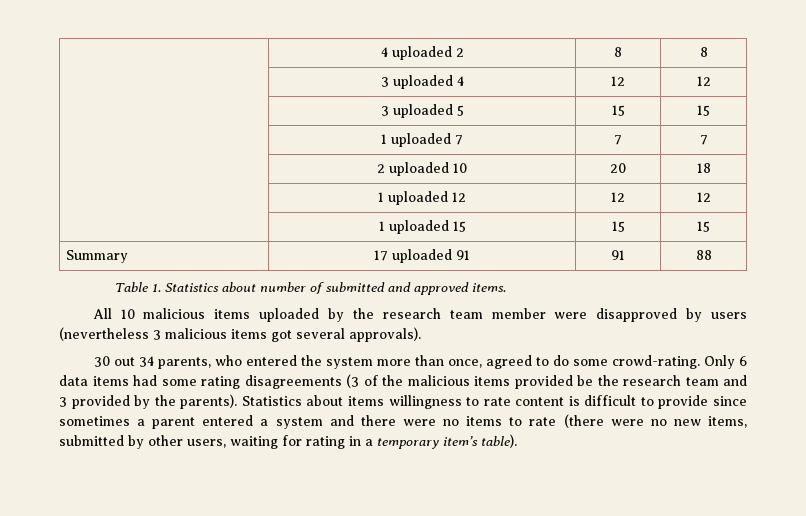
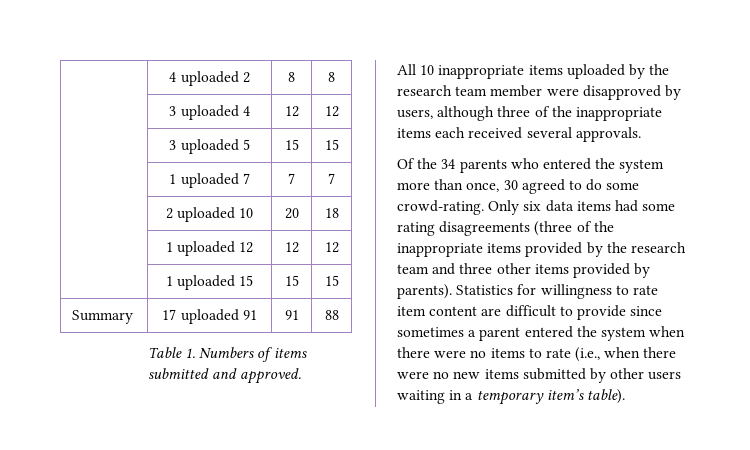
- Table 1. Statistics about number of submitted and approved items.
+ Table 1. Numbers of items submitted and approved.
- All 10 malicious items uploaded by the research team member were disapproved by users (nevertheless 3 malicious items got several approvals).
- 30 out 34 parents, who entered the system more than once, agreed to do some crowd-rating.
+ All 10 inappropriate items uploaded by the research team member were disapproved by users, although three of the inappropriate items each received several approvals.
+ Of the 34 parents who entered the system more than once, 30 agreed to do some crowd-rating.
- Only 6 data items had some rating disagreements (3 of the malicious items provided be the research team and 3 provided by the parents).
+ Only six data items had some rating disagreements (three of the inappropriate items provided by the research team and three other items provided by parents).
- Statistics about items willingness to rate content is difficult to provide since sometimes a parent entered a system and there were no items to rate (there were no new items, submitted by other users, waiting for rating in a temporary item’s table).
+ Statistics for willingness to rate item content are difficult to provide since sometimes a parent entered the system when there were no items to rate (i.e., when there were no new items submitted by other users waiting in a temporary item’s table).

